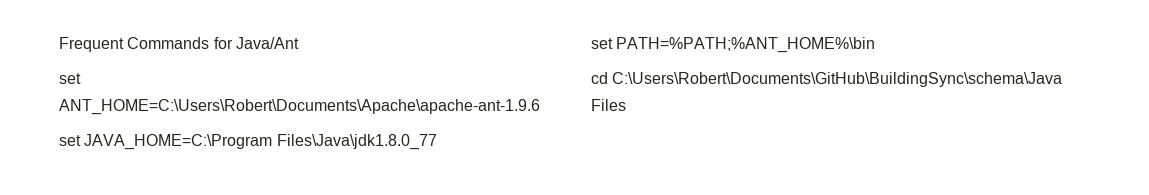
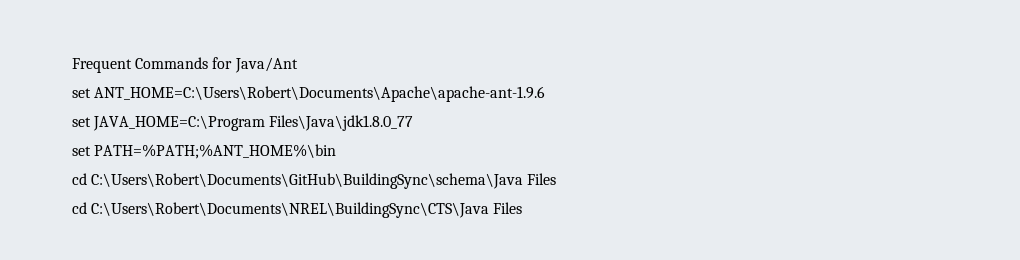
+ cd C:\Users\Robert\Documents\NREL\BuildingSync\CTS\Java Files

